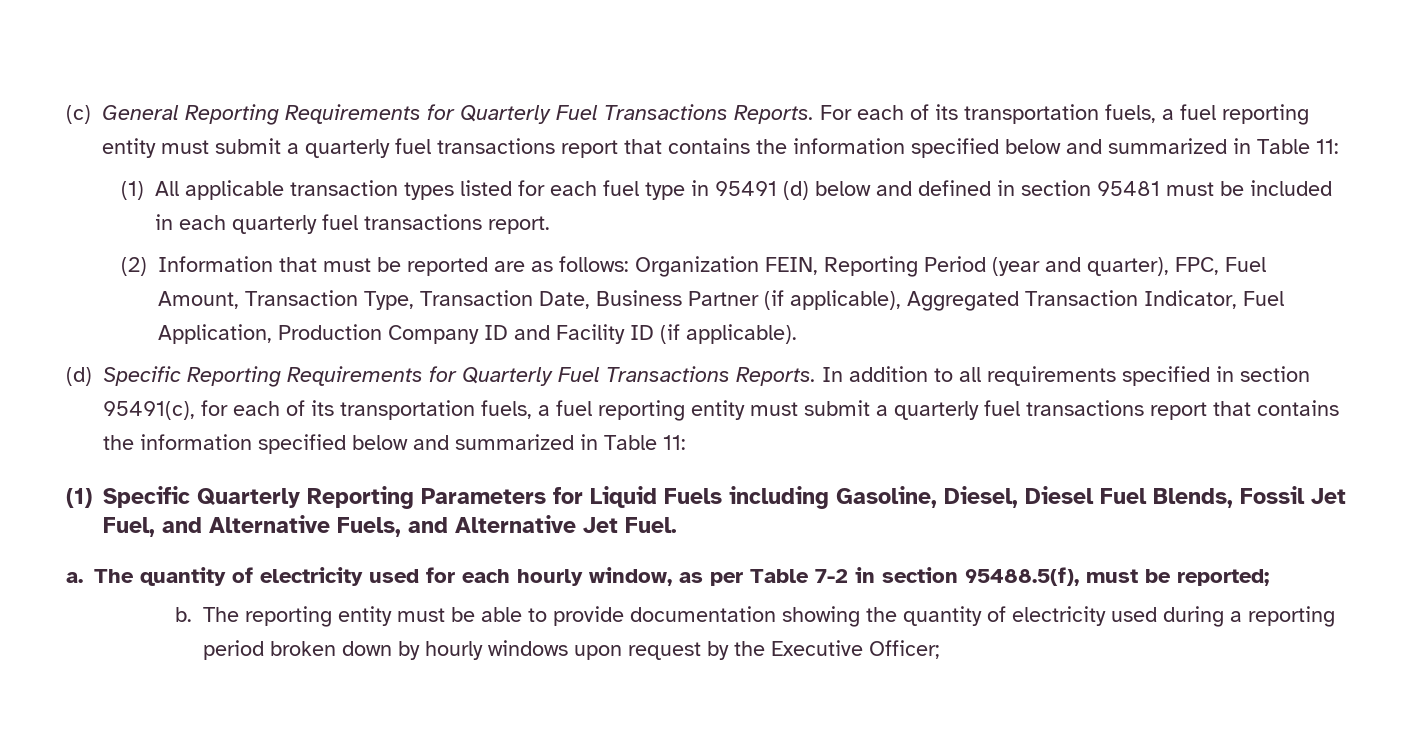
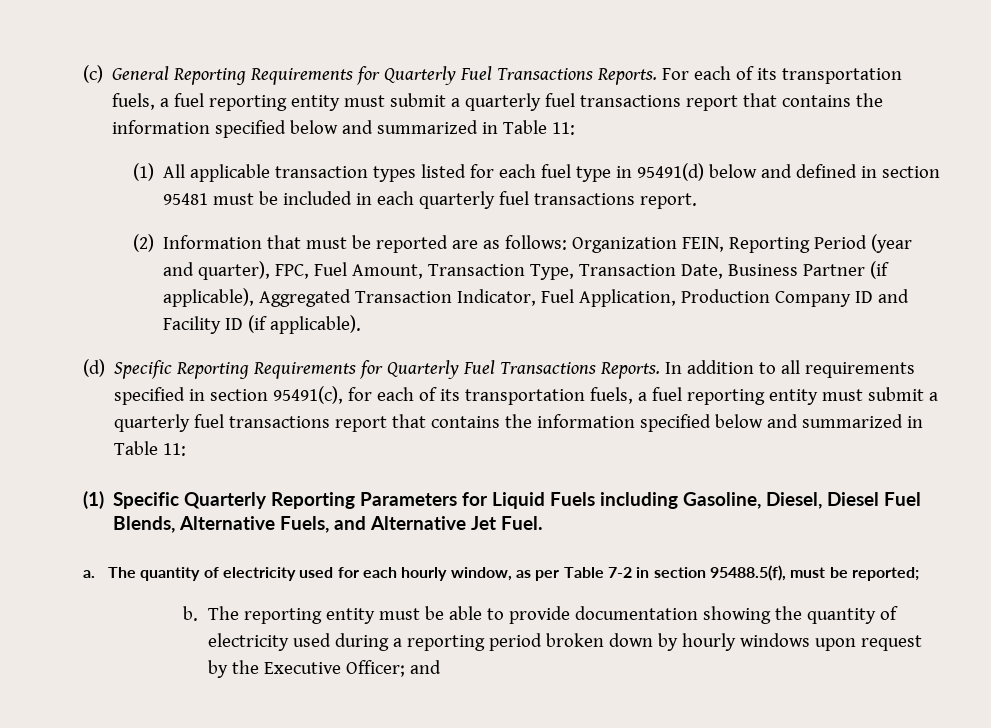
- (1) All applicable transaction types listed for each fuel type in 95491 (d) below and defined in section 95481 must be included in each quarterly fuel transactions report.
+ (1) All applicable transaction types listed for each fuel type in 95491(d) below and defined in section 95481 must be included in each quarterly fuel transactions report.
- (1) Specific Quarterly Reporting Parameters for Liquid Fuels including Gasoline, Diesel, Diesel Fuel Blends, Fossil Jet Fuel, and Alternative Fuels, and Alternative Jet Fuel.
+ (1) Specific Quarterly Reporting Parameters for Liquid Fuels including Gasoline, Diesel, Diesel Fuel Blends, Alternative Fuels, and Alternative Jet Fuel.
- The reporting entity must be able to provide documentation showing the quantity of electricity used during a reporting period broken down by hourly windows upon request by the Executive Officer;
+ The reporting entity must be able to provide documentation showing the quantity of electricity used during a reporting period broken down by hourly windows upon request by the Executive Officer; and

